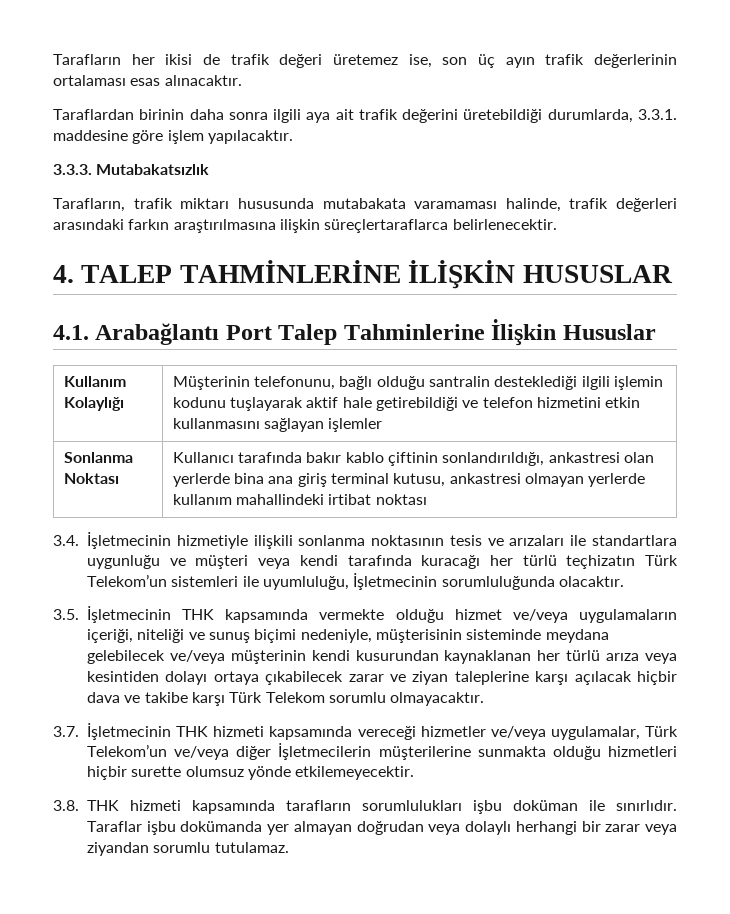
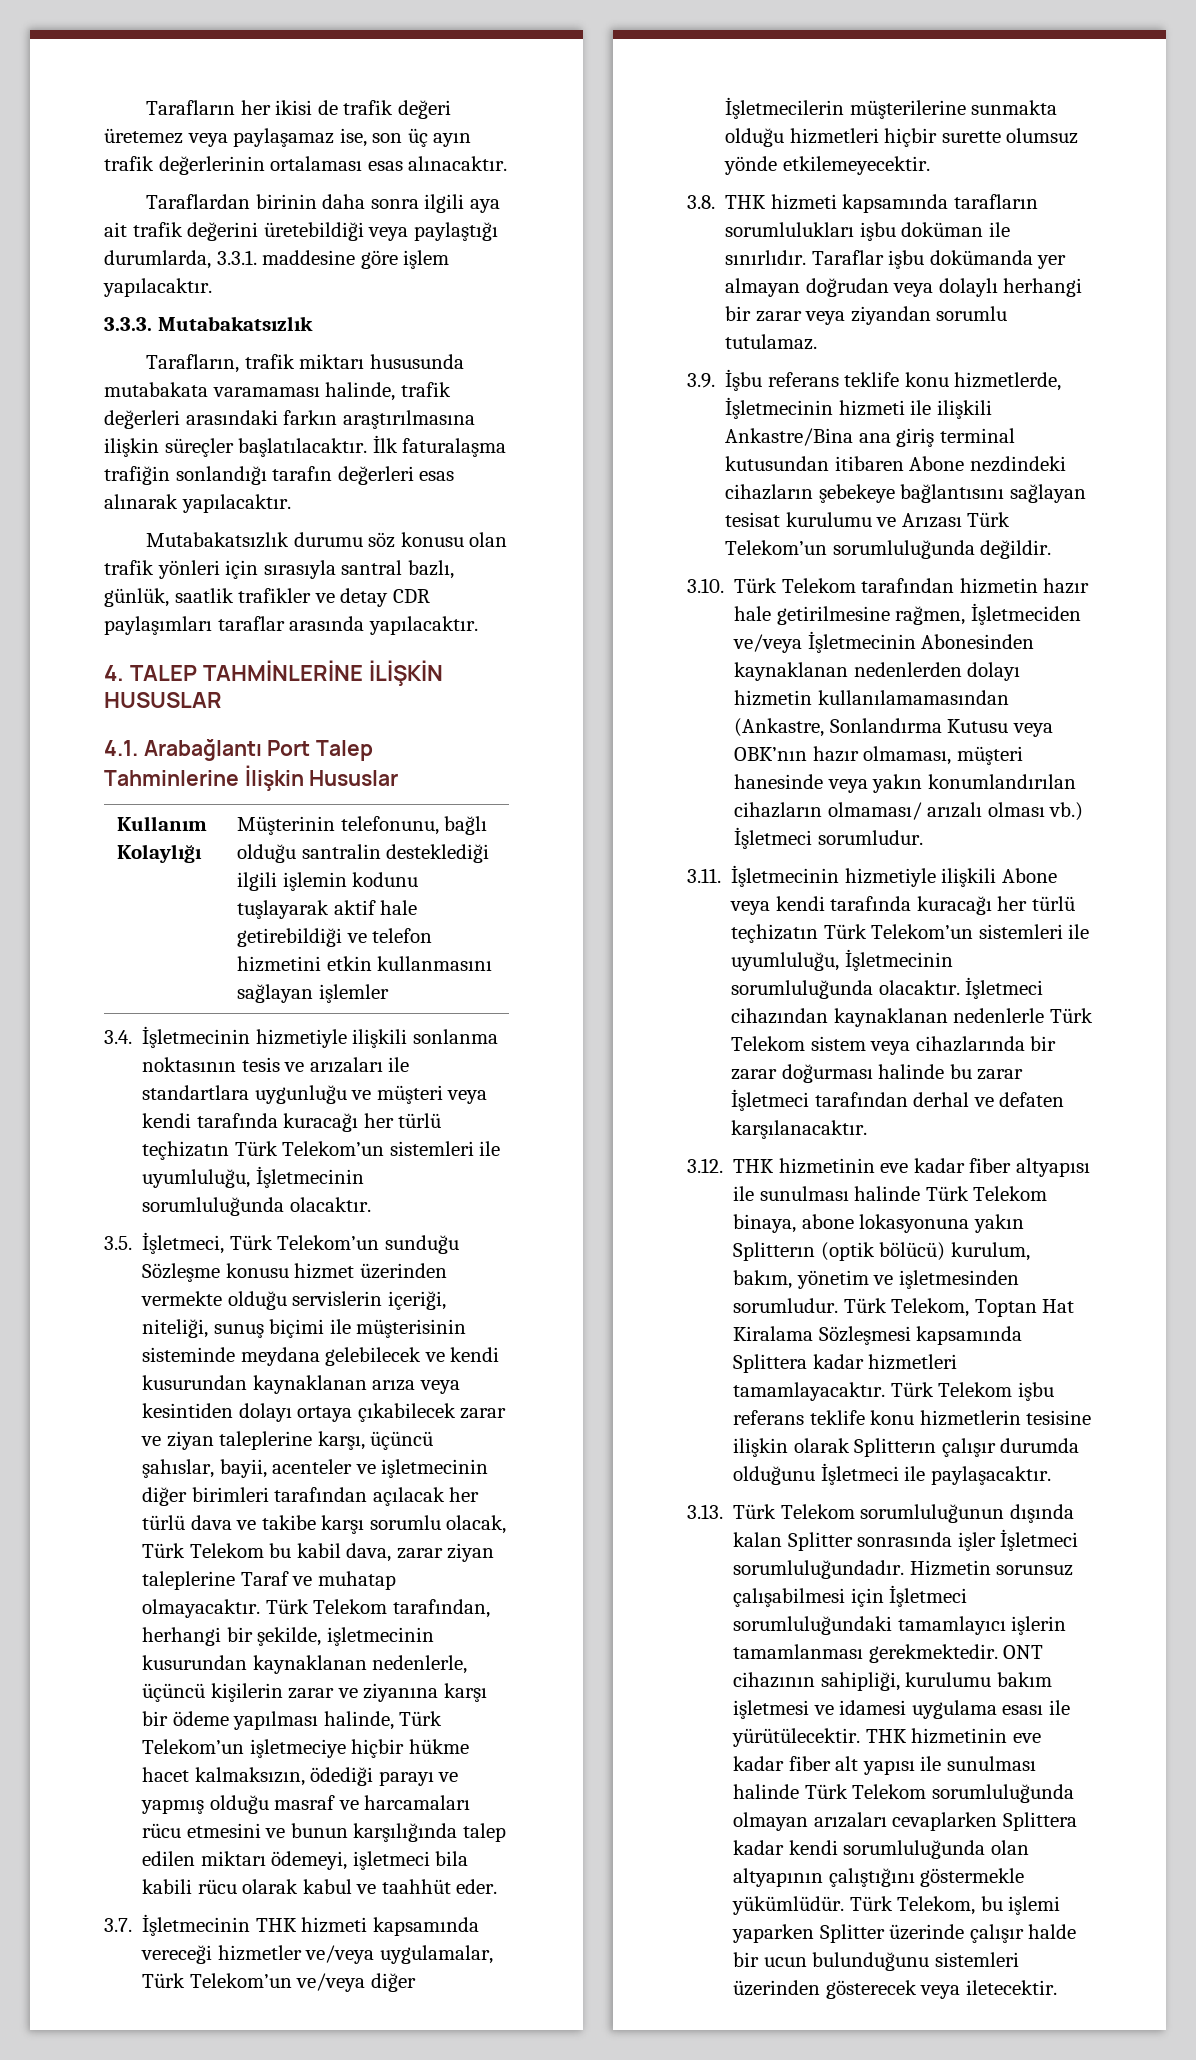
- Tarafların her ikisi de trafik değeri üretemez ise, son üç ayın trafik değerlerinin ortalaması esas alınacaktır.
+ Tarafların her ikisi de trafik değeri üretemez veya paylaşamaz ise, son üç ayın trafik değerlerinin ortalaması esas alınacaktır.
- Taraflardan birinin daha sonra ilgili aya ait trafik değerini üretebildiği durumlarda, 3.3.1. maddesine göre işlem yapılacaktır.
+ Taraflardan birinin daha sonra ilgili aya ait trafik değerini üretebildiği veya paylaştığı durumlarda, 3.3.1. maddesine göre işlem yapılacaktır.
- Tarafların, trafik miktarı hususunda mutabakata varamaması halinde, trafik değerleri arasındaki farkın araştırılmasına ilişkin süreçlertaraflarca belirlenecektir.
+ Tarafların, trafik miktarı hususunda mutabakata varamaması halinde, trafik değerleri arasındaki farkın araştırılmasına ilişkin süreçler başlatılacaktır. İlk faturalaşma trafiğin sonlandığı tarafın değerleri esas alınarak yapılacaktır.
+ Mutabakatsızlık durumu söz konusu olan trafik yönleri için sırasıyla santral bazlı, günlük, saatlik trafikler ve detay CDR paylaşımları taraflar arasında yapılacaktır.
- Sonlanma Noktası | Kullanıcı tarafında bakır kablo çiftinin sonlandırıldığı, ankastresi olan yerlerde bina ana giriş terminal kutusu, ankastresi olmayan yerlerde kullanım mahallindeki irtibat noktası
- 3.5. İşletmecinin THK kapsamında vermekte olduğu hizmet ve/veya uygulamaların içeriği, niteliği ve sunuş biçimi nedeniyle, müşterisinin sisteminde meydana gelebilecek ve/veya müşterinin kendi kusurundan kaynaklanan her türlü arıza veya kesintiden dolayı ortaya çıkabilecek zarar ve ziyan taleplerine karşı açılacak hiçbir dava ve takibe karşı Türk Telekom sorumlu olmayacaktır.
+ 3.5. İşletmeci, Türk Telekom’un sunduğu Sözleşme konusu hizmet üzerinden vermekte olduğu servislerin içeriği, niteliği, sunuş biçimi ile müşterisinin sisteminde meydana gelebilecek ve kendi kusurundan kaynaklanan arıza veya kesintiden dolayı ortaya çıkabilecek zarar ve ziyan taleplerine karşı, üçüncü şahıslar, bayii, acenteler ve işletmecinin diğer birimleri tarafından açılacak her türlü dava ve takibe karşı sorumlu olacak, Türk Telekom bu kabil dava, zarar ziyan taleplerine Taraf ve muhatap olmayacaktır. Türk Telekom tarafından, herhangi bir şekilde, işletmecinin kusurundan kaynaklanan nedenlerle, üçüncü kişilerin zarar ve ziyanına karşı bir ödeme yapılması halinde, Türk Telekom’un işletmeciye hiçbir hükme hacet kalmaksızın, ödediği parayı ve yapmış olduğu masraf ve harcamaları rücu etmesini ve bunun karşılığında talep edilen miktarı ödemeyi, işletmeci bila kabili rücu olarak kabul ve taahhüt eder.
+ 3.9. İşbu referans teklife konu hizmetlerde, İşletmecinin hizmeti ile ilişkili Ankastre/Bina ana giriş terminal kutusundan itibaren Abone nezdindeki cihazların şebekeye bağlantısını sağlayan tesisat kurulumu ve Arızası Türk Telekom’un sorumluluğunda değildir.
+ 3.10. Türk Telekom tarafından hizmetin hazır hale getirilmesine rağmen, İşletmeciden ve/veya İşletmecinin Abonesinden kaynaklanan nedenlerden dolayı hizmetin kullanılamamasından (Ankastre, Sonlandırma Kutusu veya OBK’nın hazır olmaması, müşteri hanesinde veya yakın konumlandırılan cihazların olmaması/ arızalı olması vb.) İşletmeci sorumludur.
+ 3.11. İşletmecinin hizmetiyle ilişkili Abone veya kendi tarafında kuracağı her türlü teçhizatın Türk Telekom’un sistemleri ile uyumluluğu, İşletmecinin sorumluluğunda olacaktır. İşletmeci cihazından kaynaklanan nedenlerle Türk Telekom sistem veya cihazlarında bir zarar doğurması halinde bu zarar İşletmeci tarafından derhal ve defaten karşılanacaktır.
+ 3.12. THK hizmetinin eve kadar fiber altyapısı ile sunulması halinde Türk Telekom binaya, abone lokasyonuna yakın Splitterın (optik bölücü) kurulum, bakım, yönetim ve işletmesinden sorumludur. Türk Telekom, Toptan Hat Kiralama Sözleşmesi kapsamında Splittera kadar hizmetleri tamamlayacaktır. Türk Telekom işbu referans teklife konu hizmetlerin tesisine ilişkin olarak Splitterın çalışır durumda olduğunu İşletmeci ile paylaşacaktır.
+ 3.13. Türk Telekom sorumluluğunun dışında kalan Splitter sonrasında işler İşletmeci sorumluluğundadır. Hizmetin sorunsuz çalışabilmesi için İşletmeci sorumluluğundaki tamamlayıcı işlerin tamamlanması gerekmektedir. ONT cihazının sahipliği, kurulumu bakım işletmesi ve idamesi uygulama esası ile yürütülecektir. THK hizmetinin eve kadar fiber alt yapısı ile sunulması halinde Türk Telekom sorumluluğunda olmayan arızaları cevaplarken Splittera kadar kendi sorumluluğunda olan altyapının çalıştığını göstermekle yükümlüdür. Türk Telekom, bu işlemi yaparken Splitter üzerinde çalışır halde bir ucun bulunduğunu sistemleri üzerinden gösterecek veya iletecektir.

